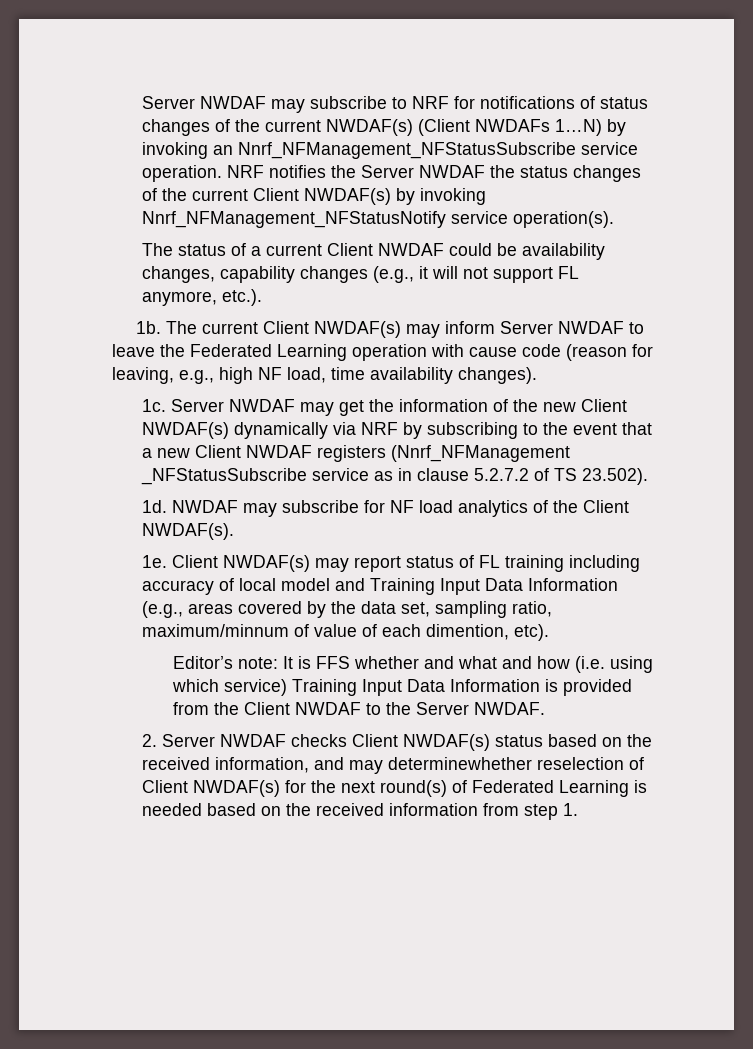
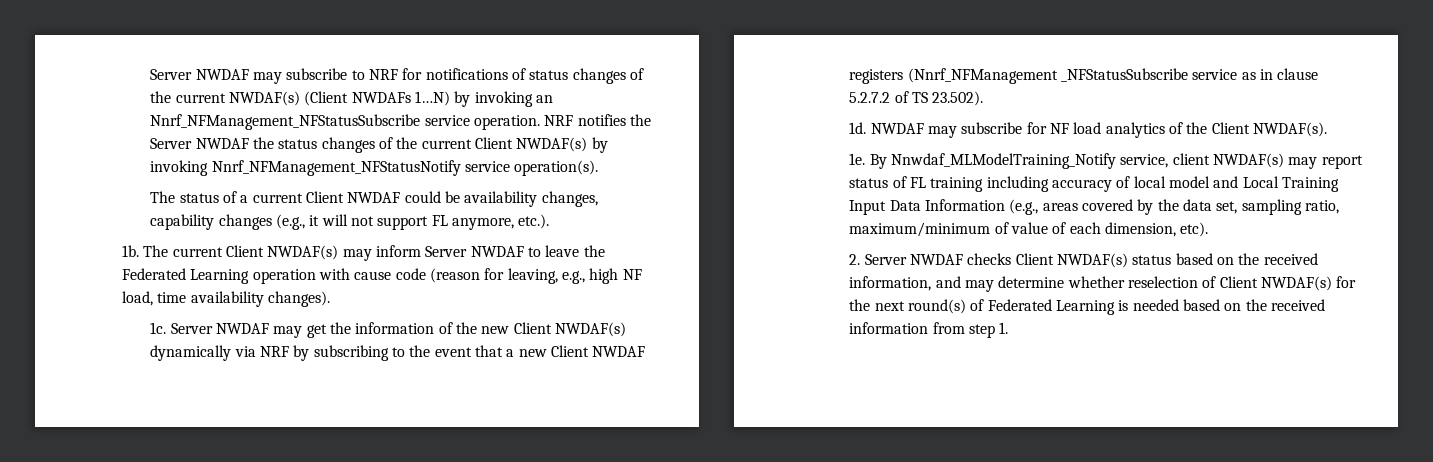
- Client NWDAF(s) may report status of FL training including accuracy of local model and Training Input Data Information (e.g., areas covered by the data set, sampling ratio, maximum/minnum of value of each dimention, etc).
+ By Nnwdaf_MLModelTraining_Notify service, client NWDAF(s) may report status of FL training including accuracy of local model and Local Training Input Data Information (e.g., areas covered by the data set, sampling ratio, maximum/minimum of value of each dimension, etc).
- Editor’s note: It is FFS whether and what and how (i.e. using which service) Training Input Data Information is provided from the Client NWDAF to the Server NWDAF.
- 2. Server NWDAF checks Client NWDAF(s) status based on the received information, and may determinewhether reselection of Client NWDAF(s) for the next round(s) of Federated Learning is needed based on the received information from step 1.
+ 2. Server NWDAF checks Client NWDAF(s) status based on the received information, and may determine whether reselection of Client NWDAF(s) for the next round(s) of Federated Learning is needed based on the received information from step 1.

